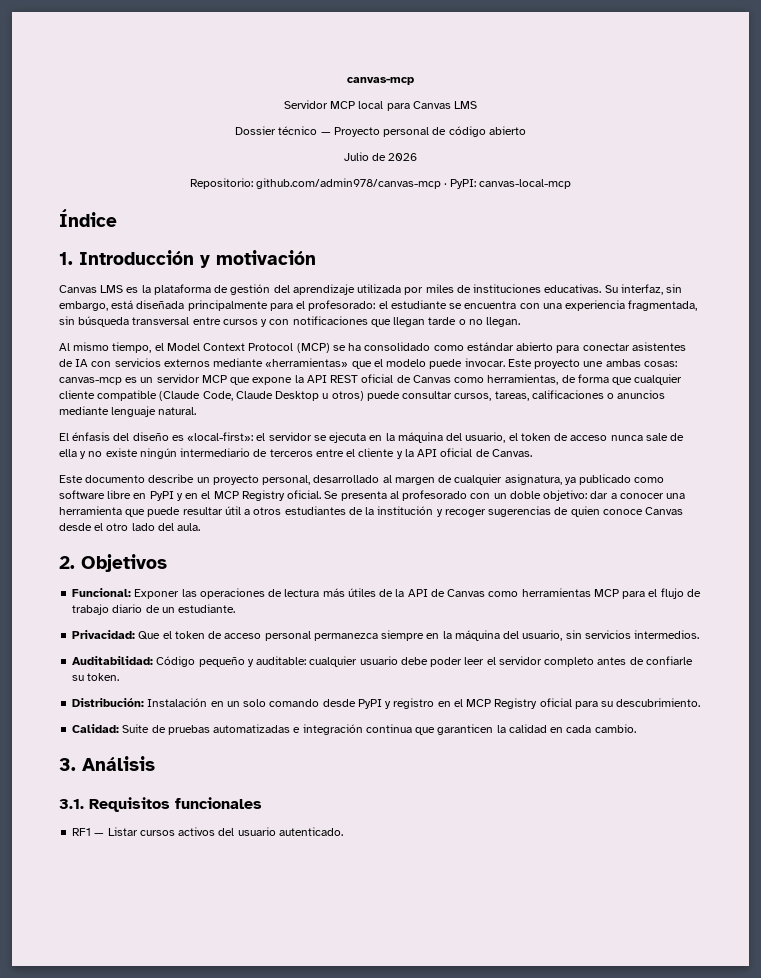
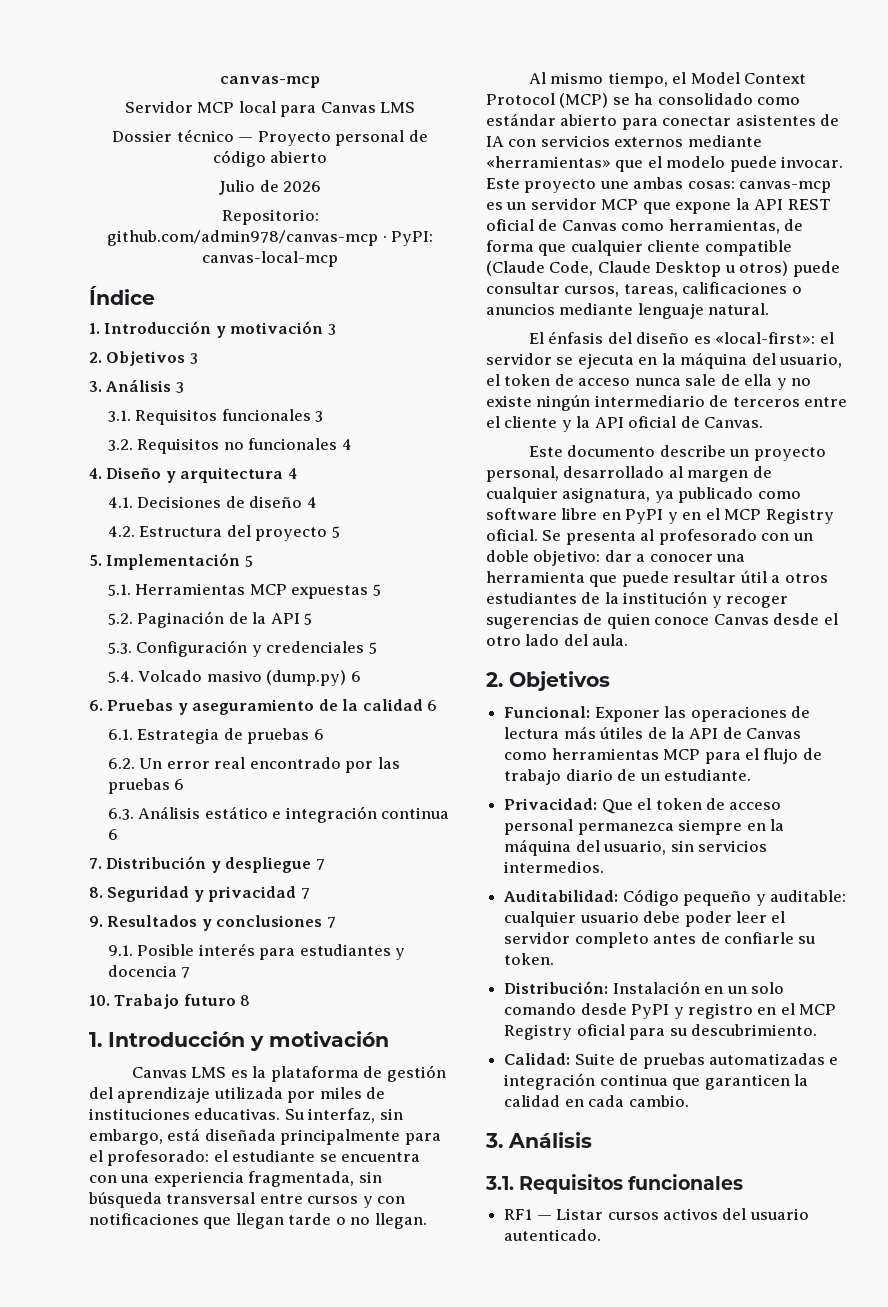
+ 1. Introducción y motivación 3
+ 2. Objetivos 3
+ 3. Análisis 3
+ 3.1. Requisitos funcionales 3
+ 3.2. Requisitos no funcionales 4
+ 4. Diseño y arquitectura 4
+ 4.1. Decisiones de diseño 4
+ 4.2. Estructura del proyecto 5
+ 5. Implementación 5
+ 5.1. Herramientas MCP expuestas 5
+ 5.2. Paginación de la API 5
+ 5.3. Configuración y credenciales 5
+ 5.4. Volcado masivo (dump.py) 6
+ 6. Pruebas y aseguramiento de la calidad 6
+ 6.1. Estrategia de pruebas 6
+ 6.2. Un error real encontrado por las pruebas 6
+ 6.3. Análisis estático e integración continua 6
+ 7. Distribución y despliegue 7
+ 8. Seguridad y privacidad 7
+ 9. Resultados y conclusiones 7
+ 9.1. Posible interés para estudiantes y docencia 7
+ 10. Trabajo futuro 8

